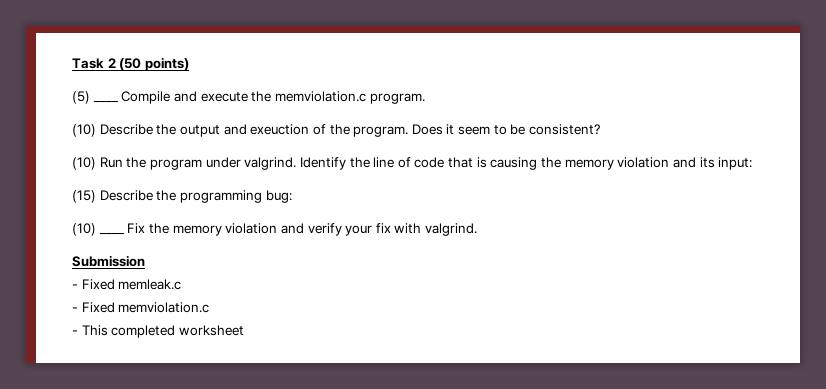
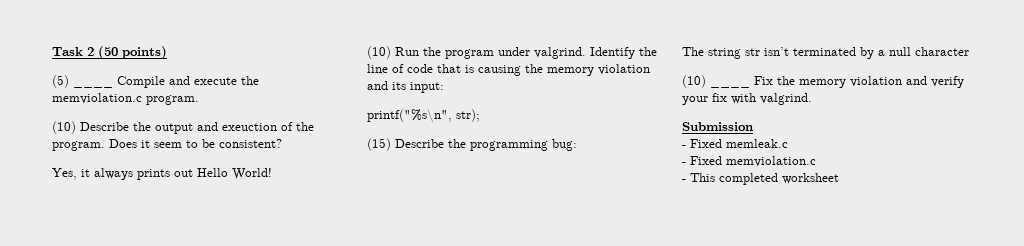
+ Yes, it always prints out Hello World!
+ printf("%s\n", str);
+ The string str isn’t terminated by a null character

